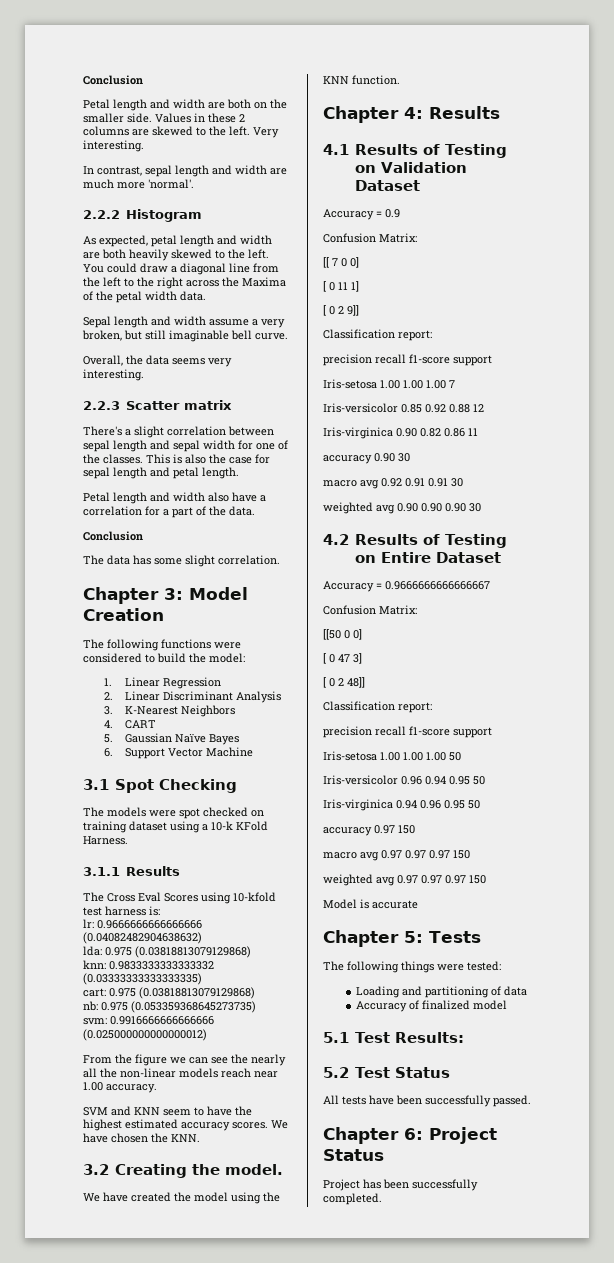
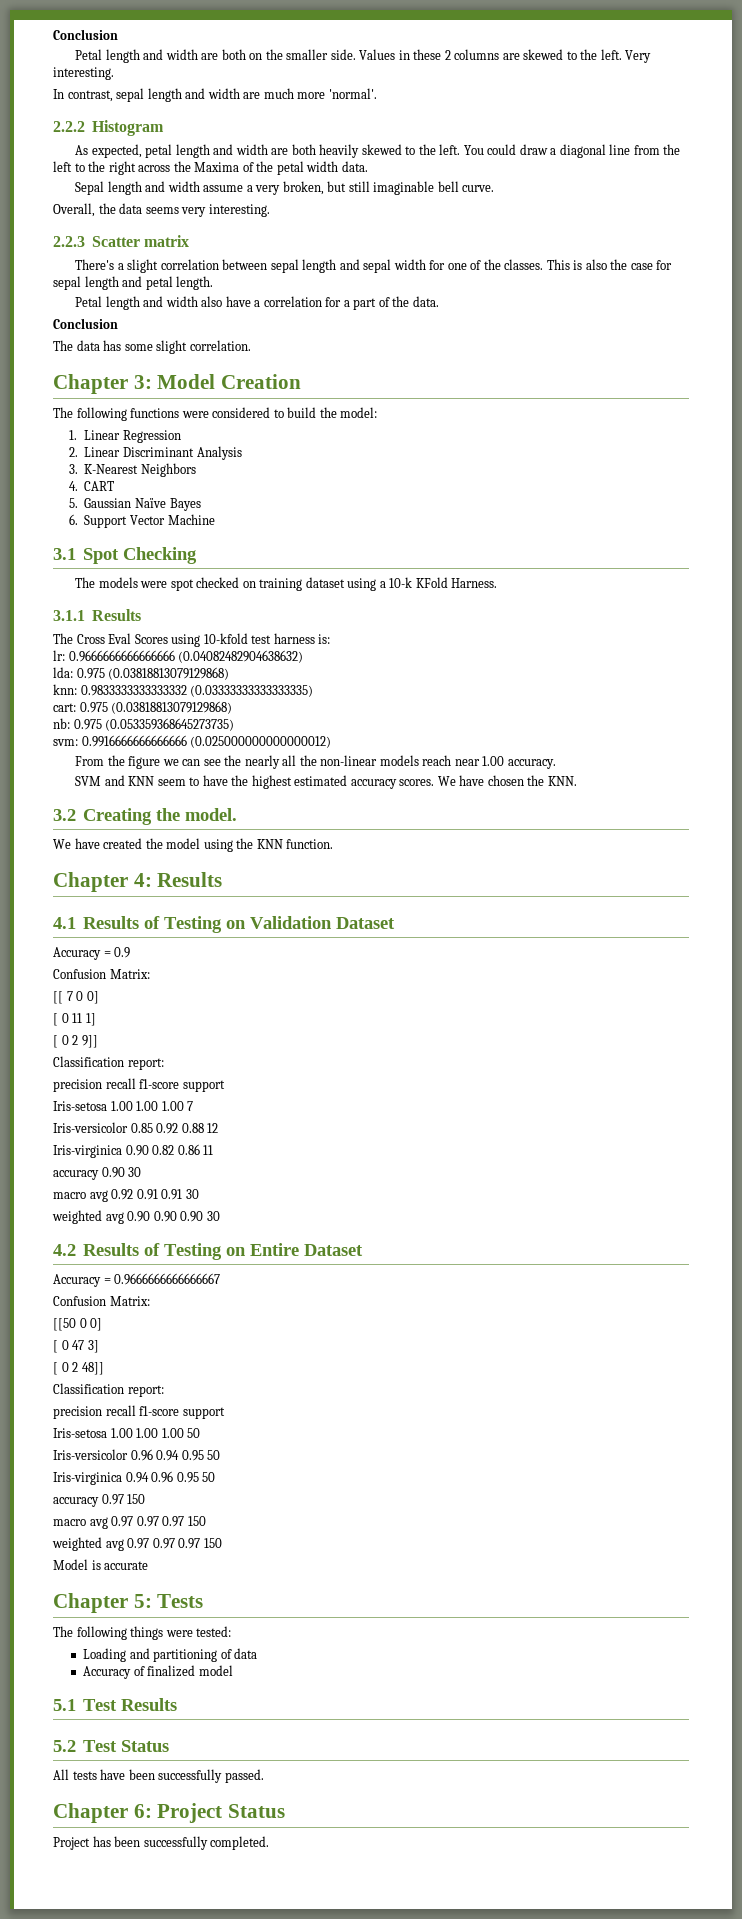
- 5.1 Test Results:
+ 5.1 Test Results

